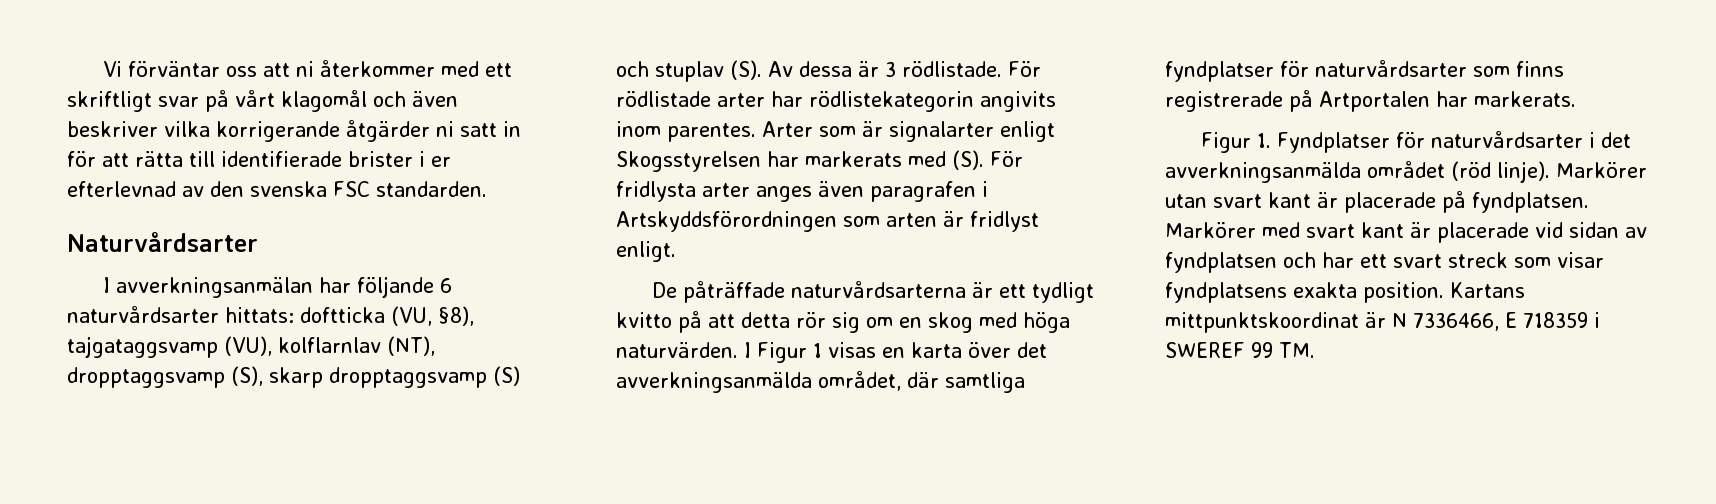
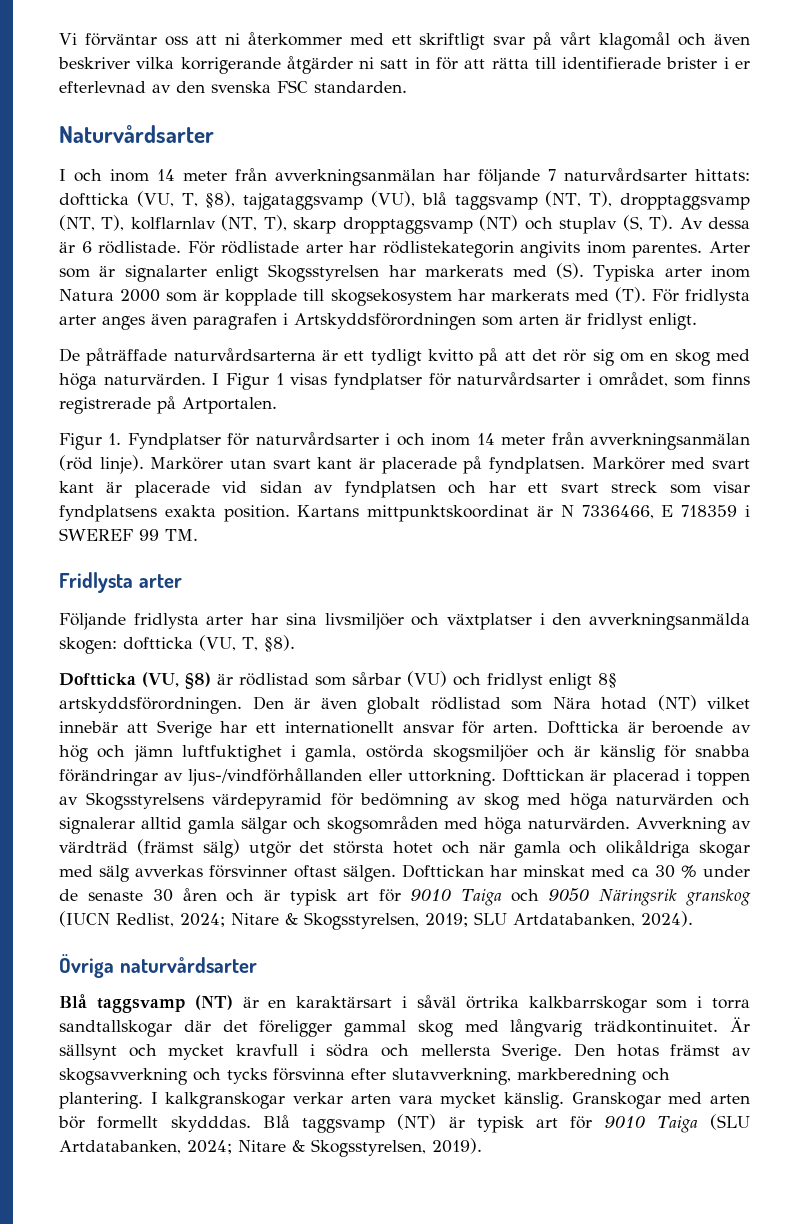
- I avverkningsanmälan har följande 6 naturvårdsarter hittats: doftticka (VU, §8), tajgataggsvamp (VU), kolflarnlav (NT), dropptaggsvamp (S), skarp dropptaggsvamp (S) och stuplav (S). Av dessa är 3 rödlistade.
+ I och inom 14 meter från avverkningsanmälan har följande 7 naturvårdsarter hittats: doftticka (VU, T, §8), tajgataggsvamp (VU), blå taggsvamp (NT, T), dropptaggsvamp (NT, T), kolflarnlav (NT, T), skarp dropptaggsvamp (NT) och stuplav (S, T). Av dessa är 6 rödlistade.
- Arter som är signalarter enligt Skogsstyrelsen har markerats med (S). För fridlysta arter anges även paragrafen i Artskyddsförordningen som arten är fridlyst enligt.
+ Arter som är signalarter enligt Skogsstyrelsen har markerats med (S). Typiska arter inom Natura 2000 som är kopplade till skogsekosystem har markerats med (T). För fridlysta arter anges även paragrafen i Artskyddsförordningen som arten är fridlyst enligt.
- De påträffade naturvårdsarterna är ett tydligt kvitto på att detta rör sig om en skog med höga naturvärden.
+ De påträffade naturvårdsarterna är ett tydligt kvitto på att det rör sig om en skog med höga naturvärden.
- I Figur 1 visas en karta över det avverkningsanmälda området, där samtliga fyndplatser för naturvårdsarter som finns registrerade på Artportalen har markerats.
+ I Figur 1 visas fyndplatser för naturvårdsarter i området, som finns registrerade på Artportalen.
- Figur 1. Fyndplatser för naturvårdsarter i det avverkningsanmälda området (röd linje).
+ Figur 1. Fyndplatser för naturvårdsarter i och inom 14 meter från avverkningsanmälan (röd linje).
+ Fridlysta arter
+ Följande fridlysta arter har sina livsmiljöer och växtplatser i den avverkningsanmälda skogen: doftticka (VU, T, §8).
+ Doftticka (VU, §8) är rödlistad som sårbar (VU) och fridlyst enligt 8§ artskyddsförordningen. Den är även globalt rödlistad som Nära hotad (NT) vilket innebär att Sverige har ett internationellt ansvar för arten. Doftticka är beroende av hög och jämn luftfuktighet i gamla, ostörda skogsmiljöer och är känslig för snabba förändringar av ljus-/vindförhållanden eller uttorkning. Dofttickan är placerad i toppen av Skogsstyrelsens värdepyramid för bedömning av skog med höga naturvärden och signalerar alltid gamla sälgar och skogsområden med höga naturvärden. Avverkning av värdträd (främst sälg) utgör det största hotet och när gamla och olikåldriga skogar med sälg avverkas försvinner oftast sälgen. Dofttickan har minskat med ca 30 % under de senaste 30 åren och är typisk art för 9010 Taiga och 9050 Näringsrik granskog (IUCN Redlist, 2024; Nitare & Skogsstyrelsen, 2019; SLU Artdatabanken, 2024).
+ Övriga naturvårdsarter
+ Blå taggsvamp (NT) är en karaktärsart i såväl örtrika kalkbarrskogar som i torra sandtallskogar där det föreligger gammal skog med långvarig trädkontinuitet. Är sällsynt och mycket kravfull i södra och mellersta Sverige. Den hotas främst av skogsavverkning och tycks försvinna efter slutavverkning, markberedning och plantering. I kalkgranskogar verkar arten vara mycket känslig. Granskogar med arten bör formellt skydddas. Blå taggsvamp (NT) är typisk art för 9010 Taiga (SLU Artdatabanken, 2024; Nitare & Skogsstyrelsen, 2019).

